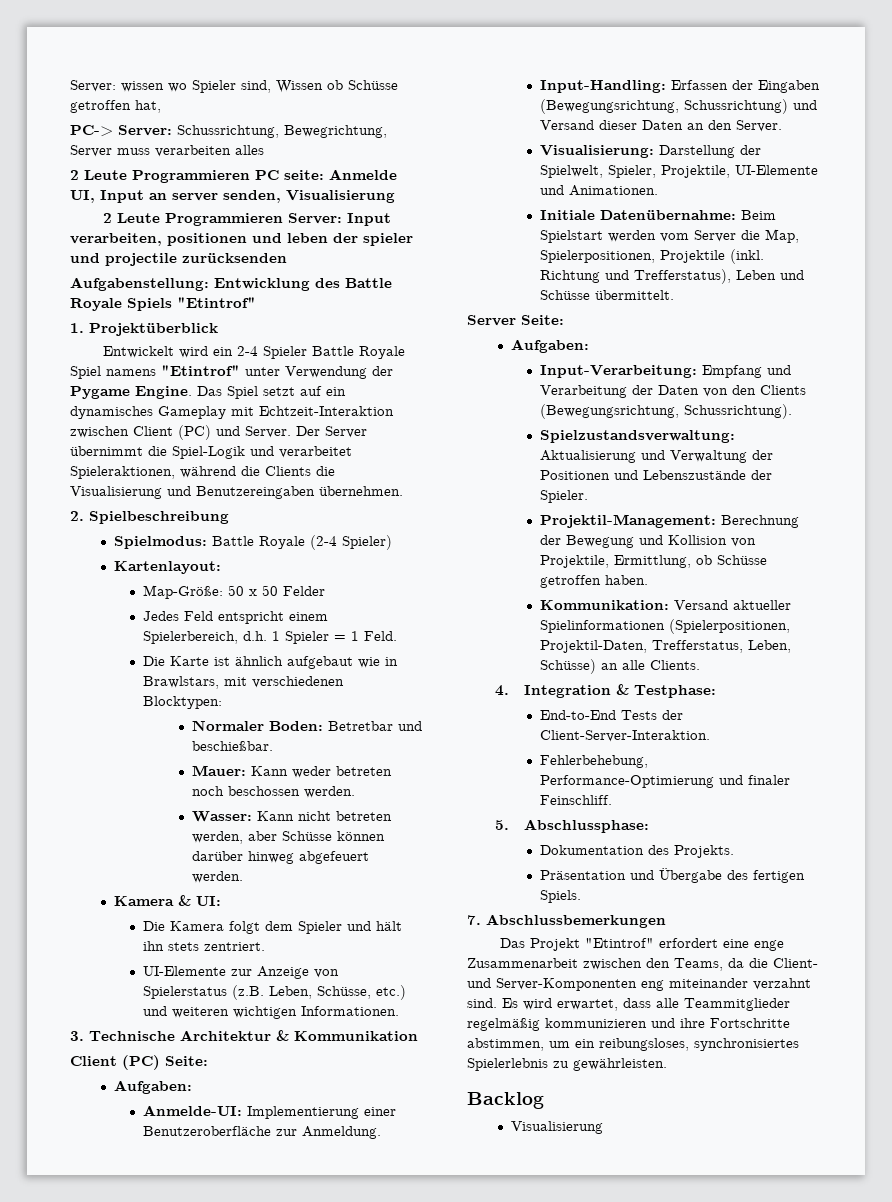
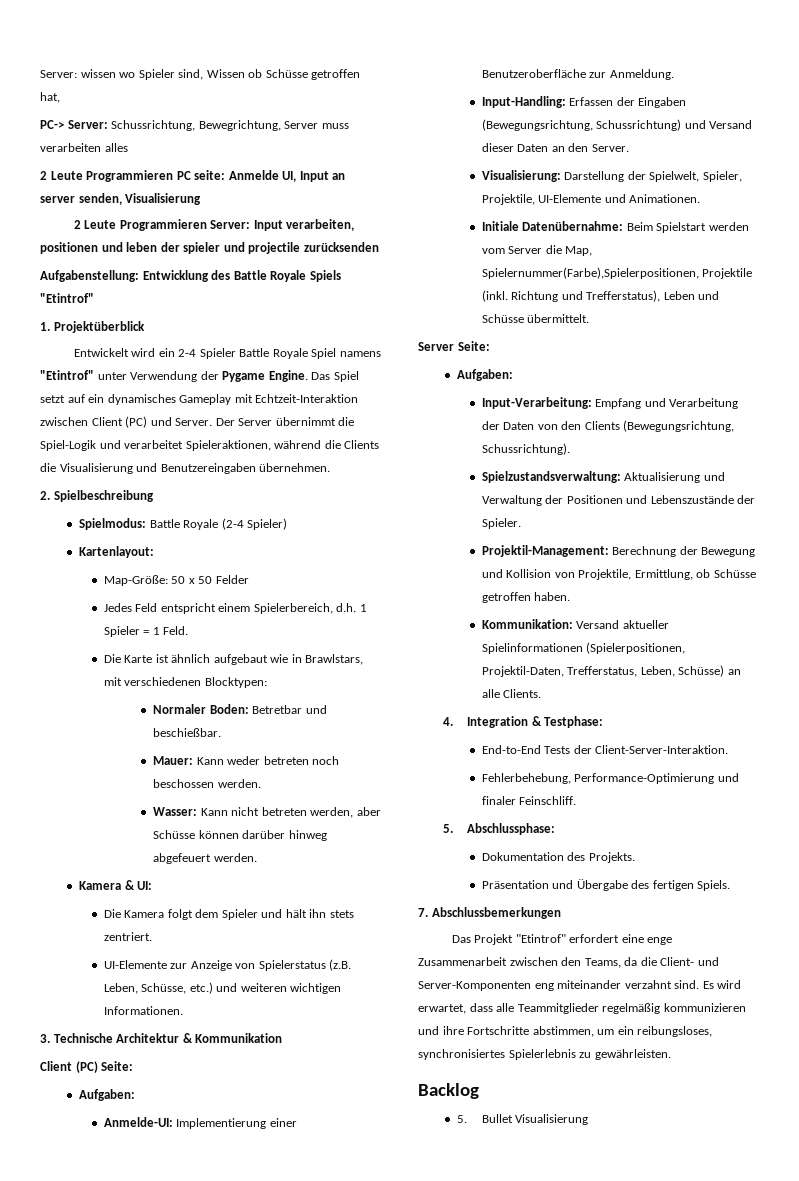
- Initiale Datenübernahme: Beim Spielstart werden vom Server die Map, Spielerpositionen, Projektile (inkl.
+ Initiale Datenübernahme: Beim Spielstart werden vom Server die Map, Spielernummer(Farbe),Spielerpositionen, Projektile (inkl.
  Backlog
- Visualisierung
+ 5. Bullet Visualisierung

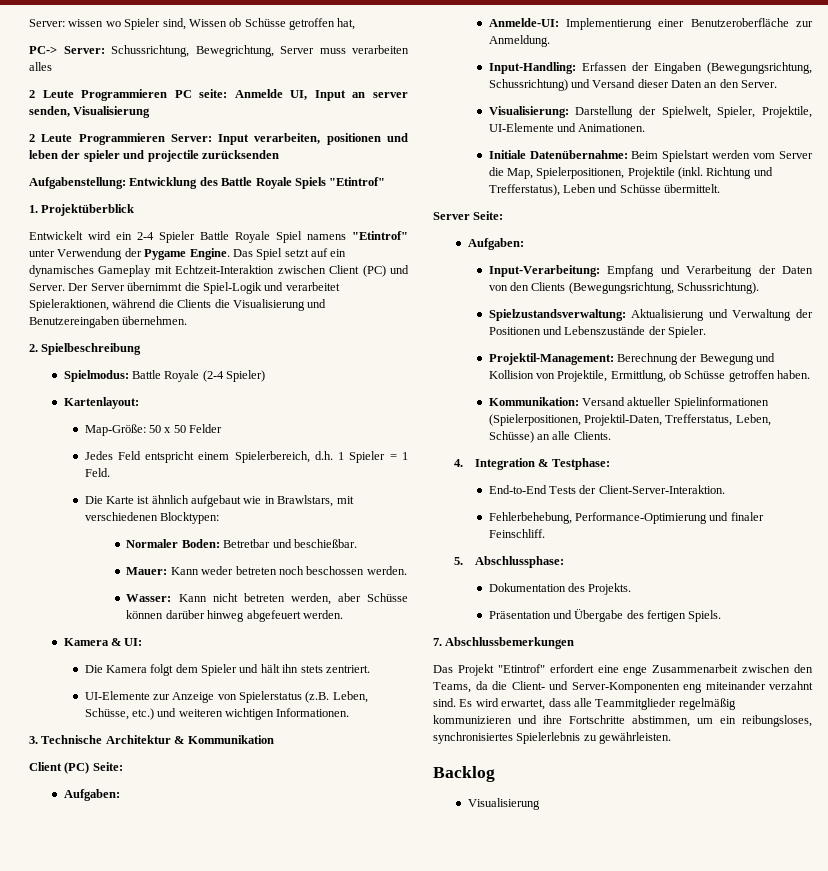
- Initiale Datenübernahme: Beim Spielstart werden vom Server die Map, Spielernummer(Farbe),Spielerpositionen, Projektile (inkl.
+ Initiale Datenübernahme: Beim Spielstart werden vom Server die Map, Spielerpositionen, Projektile (inkl.
  Backlog
- 5. Bullet Visualisierung
+ Visualisierung

